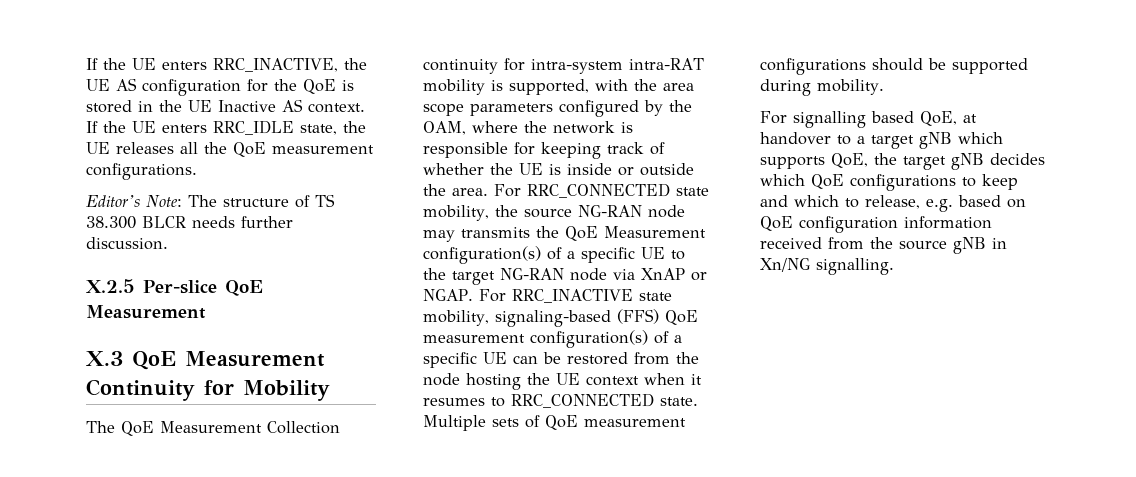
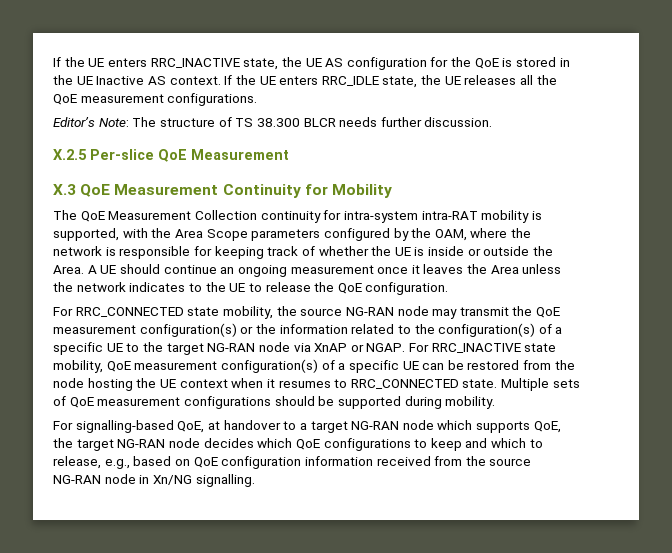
- If the UE enters RRC_INACTIVE, the UE AS configuration for the QoE is stored in the UE Inactive AS context.
+ If the UE enters RRC_INACTIVE state, the UE AS configuration for the QoE is stored in the UE Inactive AS context.
- The QoE Measurement Collection continuity for intra-system intra-RAT mobility is supported, with the area scope parameters configured by the OAM, where the network is responsible for keeping track of whether the UE is inside or outside the area. For RRC_CONNECTED state mobility, the source NG-RAN node may transmits the QoE Measurement configuration(s) of a specific UE to the target NG-RAN node via XnAP or NGAP.
+ The QoE Measurement Collection continuity for intra-system intra-RAT mobility is supported, with the Area Scope parameters configured by the OAM, where the network is responsible for keeping track of whether the UE is inside or outside the Area. A UE should continue an ongoing measurement once it leaves the Area unless the network indicates to the UE to release the QoE configuration.
+ For RRC_CONNECTED state mobility, the source NG-RAN node may transmit the QoE measurement configuration(s) or the information related to the configuration(s) of a specific UE to the target NG-RAN node via XnAP or NGAP.
- For RRC_INACTIVE state mobility, signaling-based (FFS) QoE measurement configuration(s) of a specific UE can be restored from the node hosting the UE context when it resumes to RRC_CONNECTED state.
+ For RRC_INACTIVE state mobility, QoE measurement configuration(s) of a specific UE can be restored from the node hosting the UE context when it resumes to RRC_CONNECTED state.
- For signalling based QoE, at handover to a target gNB which supports QoE, the target gNB decides which QoE configurations to keep and which to release, e.g. based on QoE configuration information received from the source gNB in Xn/NG signalling.
+ For signalling-based QoE, at handover to a target NG-RAN node which supports QoE, the target NG-RAN node decides which QoE configurations to keep and which to release, e.g., based on QoE configuration information received from the source NG-RAN node in Xn/NG signalling.

